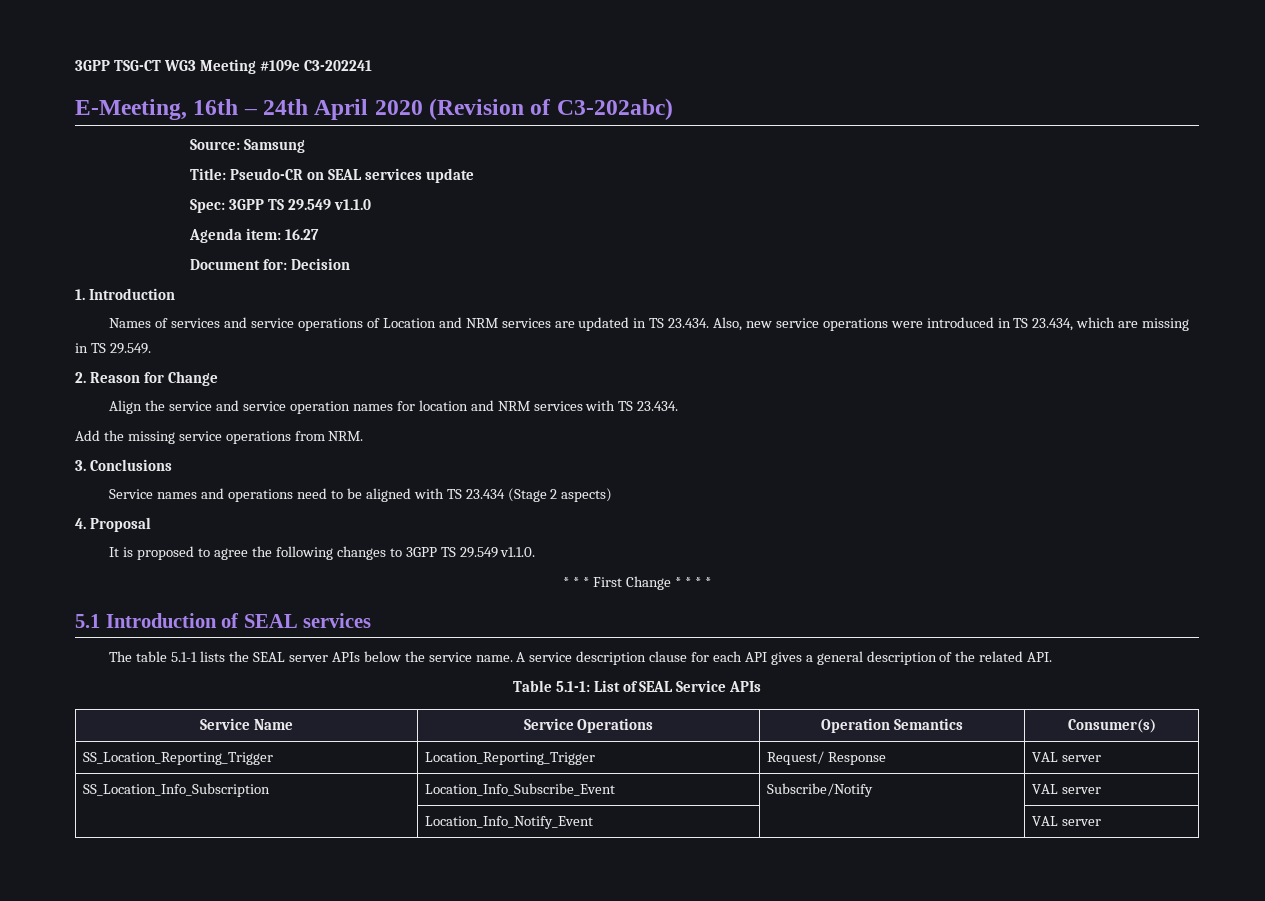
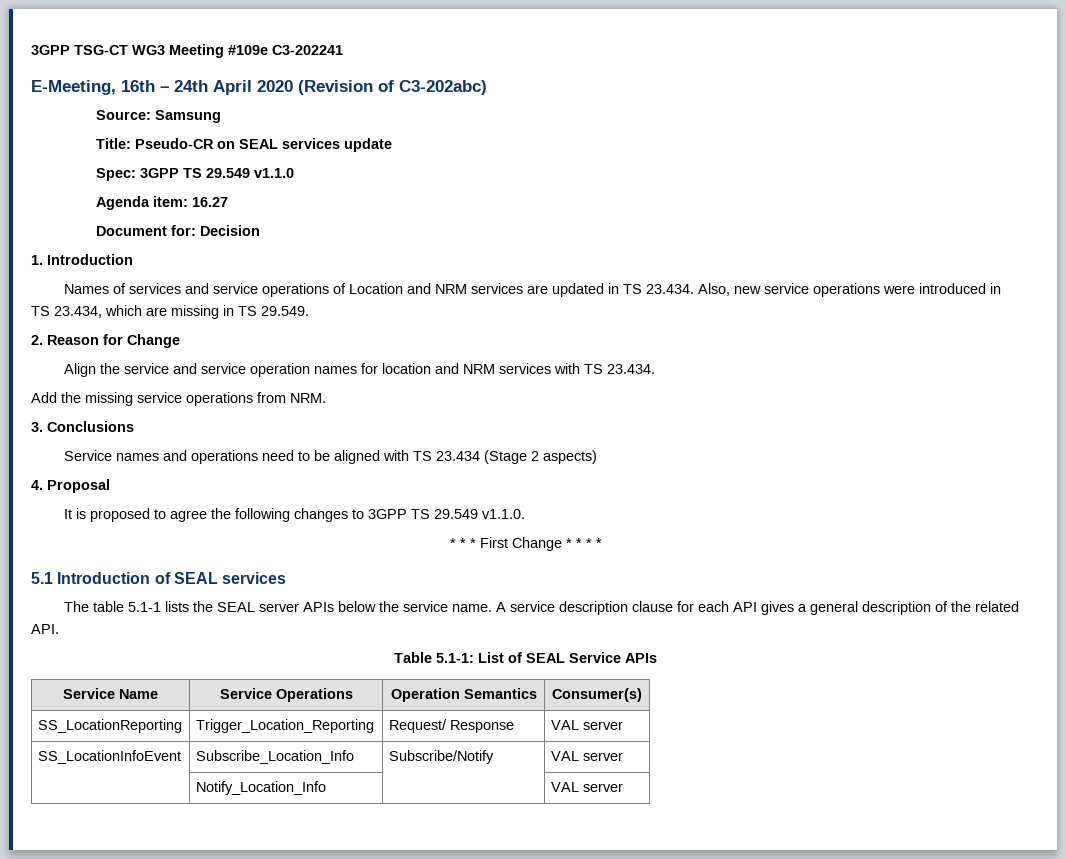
- SS_Location_Reporting_Trigger | Location_Reporting_Trigger | Request/ Response | VAL server
+ SS_LocationReporting | Trigger_Location_Reporting | Request/ Response | VAL server
- SS_Location_Info_Subscription | Location_Info_Subscribe_Event | Subscribe/Notify | VAL server
+ SS_LocationInfoEvent | Subscribe_Location_Info | Subscribe/Notify | VAL server
- | Location_Info_Notify_Event | | VAL server
+ | Notify_Location_Info | | VAL server

